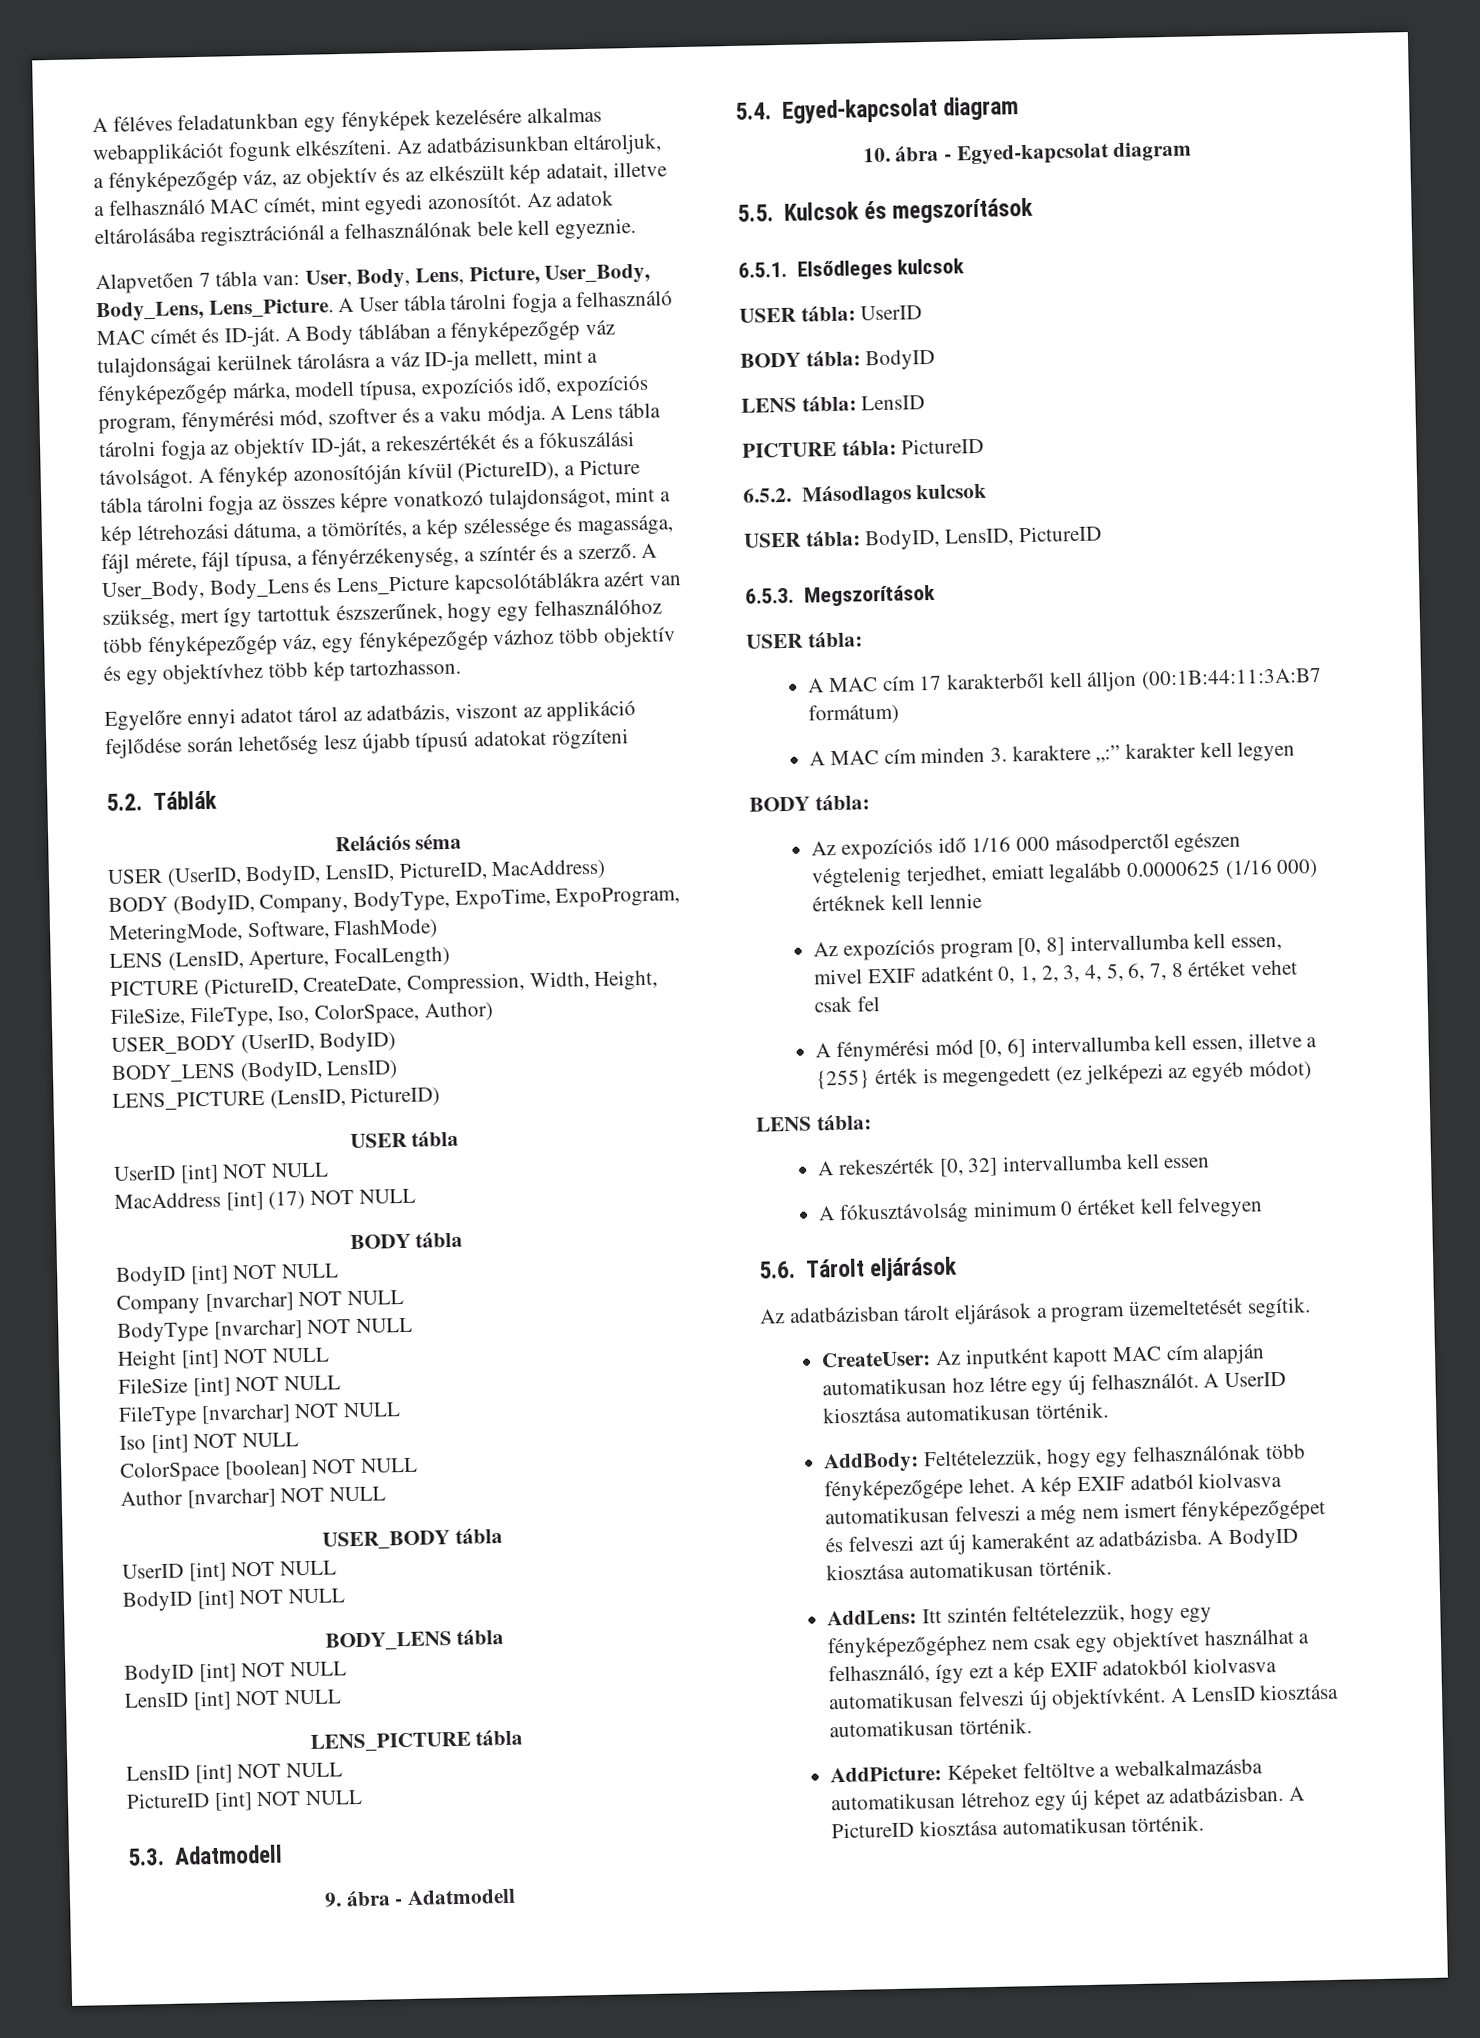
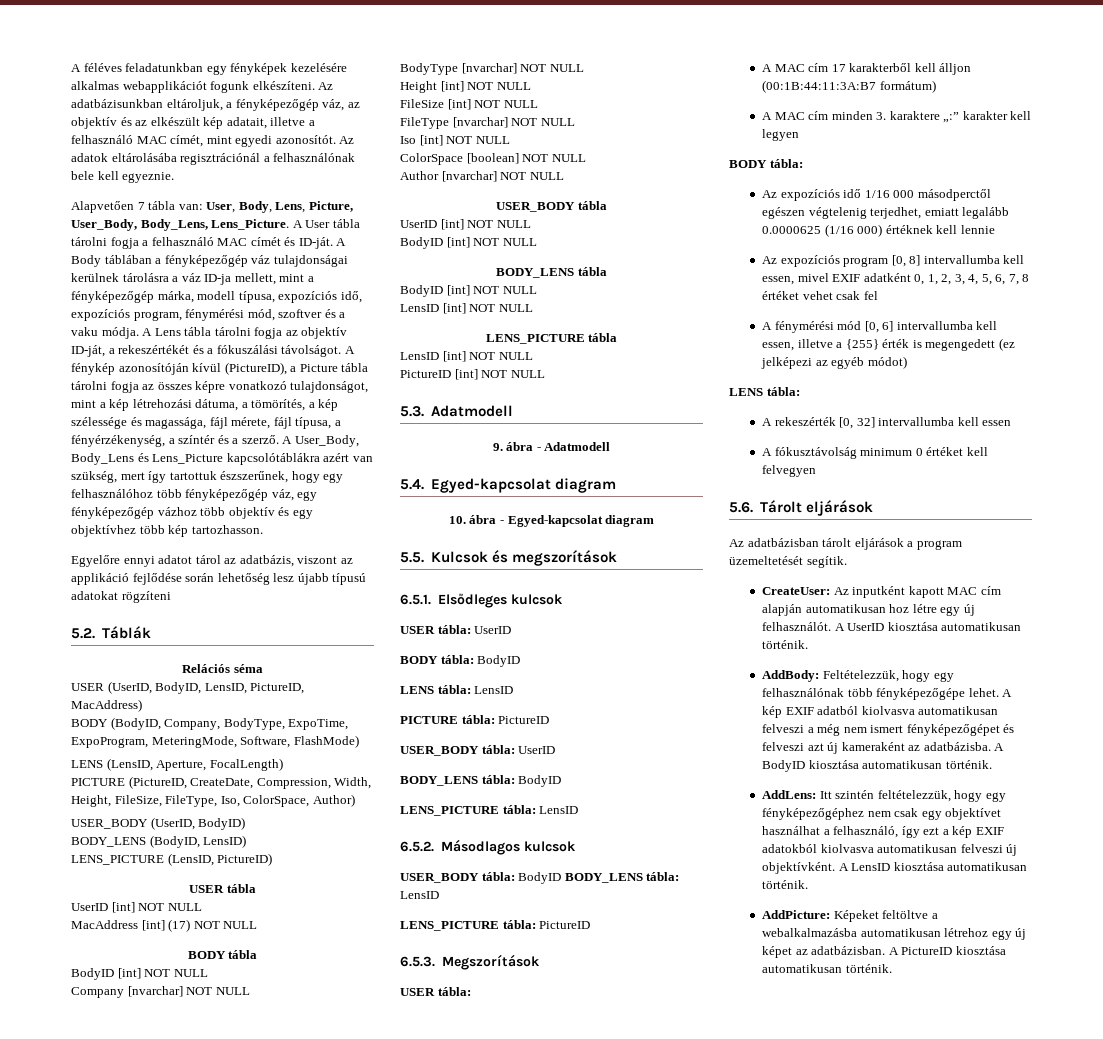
+ USER_BODY tábla: UserID
+ BODY_LENS tábla: BodyID
+ LENS_PICTURE tábla: LensID
  6.5.2. Másodlagos kulcsok
- USER tábla: BodyID, LensID, PictureID
+ USER_BODY tábla: BodyID BODY_LENS tábla: LensID
+ LENS_PICTURE tábla: PictureID

